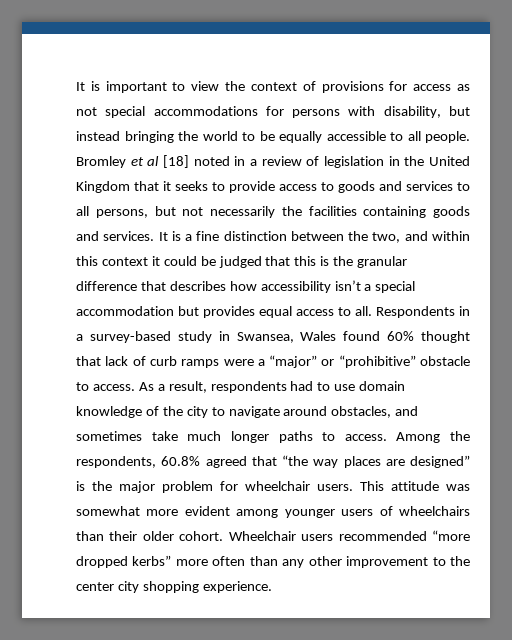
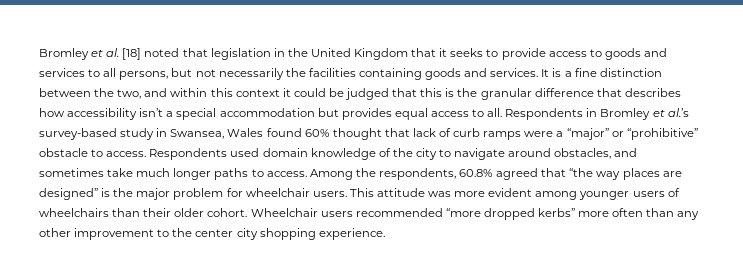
- It is important to view the context of provisions for access as not special accommodations for persons with disability, but instead bringing the world to be equally accessible to all people. Bromley et al [18] noted in a review of legislation in the United Kingdom that it seeks to provide access to goods and services to all persons, but not necessarily the facilities containing goods and services.
+ Bromley et al. [18] noted that legislation in the United Kingdom that it seeks to provide access to goods and services to all persons, but not necessarily the facilities containing goods and services.
- Respondents in a survey-based study in Swansea, Wales found 60% thought that lack of curb ramps were a “major” or “prohibitive” obstacle to access.
+ Respondents in Bromley et al.’s survey-based study in Swansea, Wales found 60% thought that lack of curb ramps were a “major” or “prohibitive” obstacle to access.
- As a result, respondents had to use domain knowledge of the city to navigate around obstacles, and sometimes take much longer paths to access.
+ Respondents used domain knowledge of the city to navigate around obstacles, and sometimes take much longer paths to access.
- This attitude was somewhat more evident among younger users of wheelchairs than their older cohort.
+ This attitude was more evident among younger users of wheelchairs than their older cohort.

